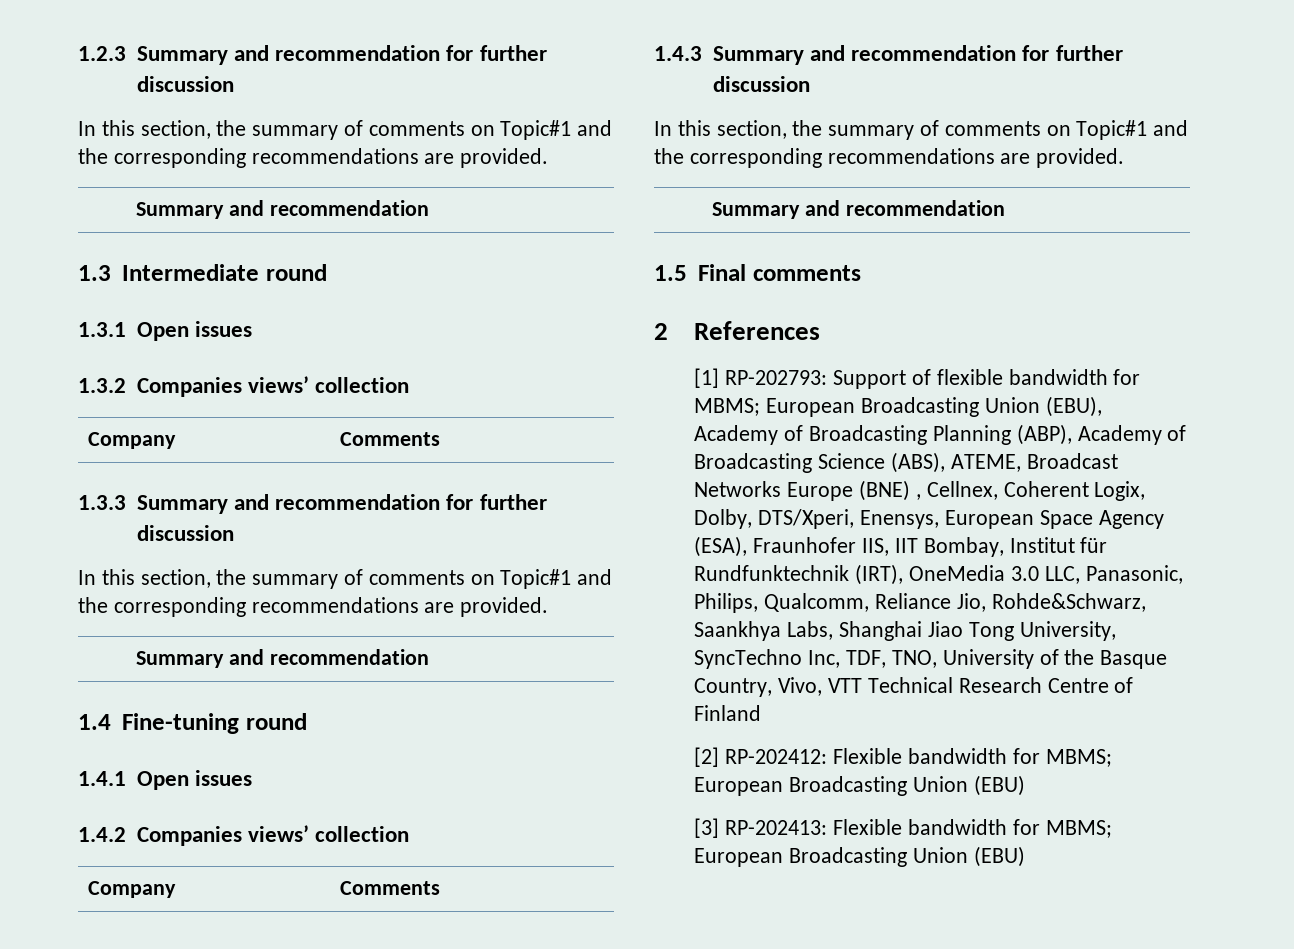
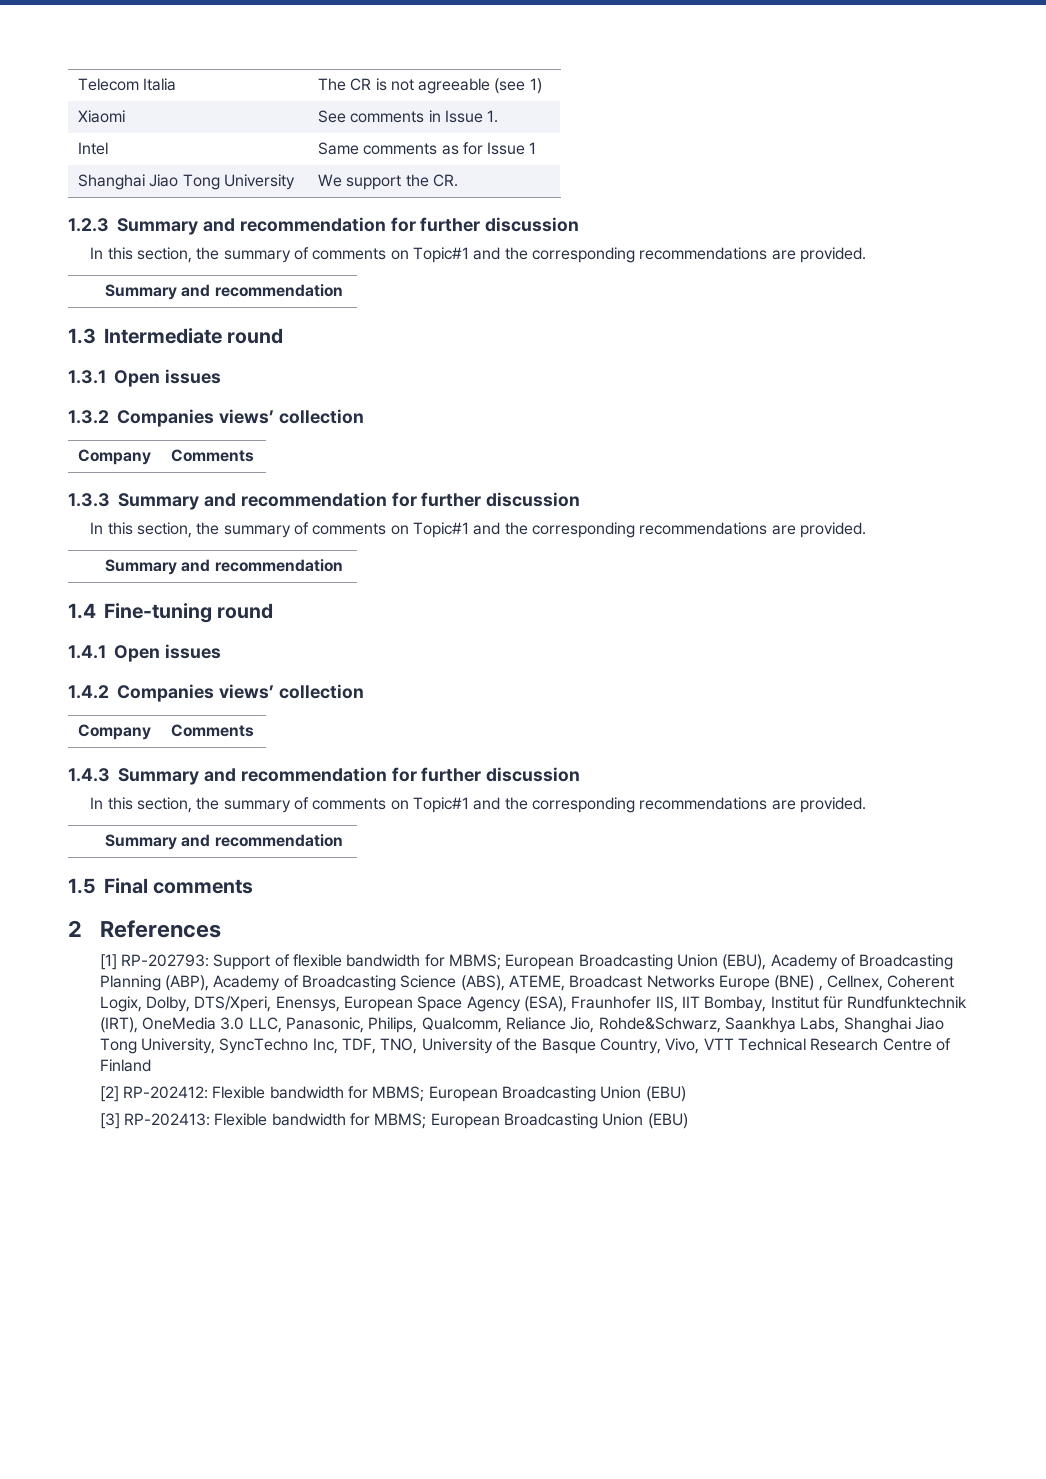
+ Telecom Italia | The CR is not agreeable (see 1)
+ Xiaomi | See comments in Issue 1.
+ Intel | Same comments as for Issue 1
+ Shanghai Jiao Tong University | We support the CR.

